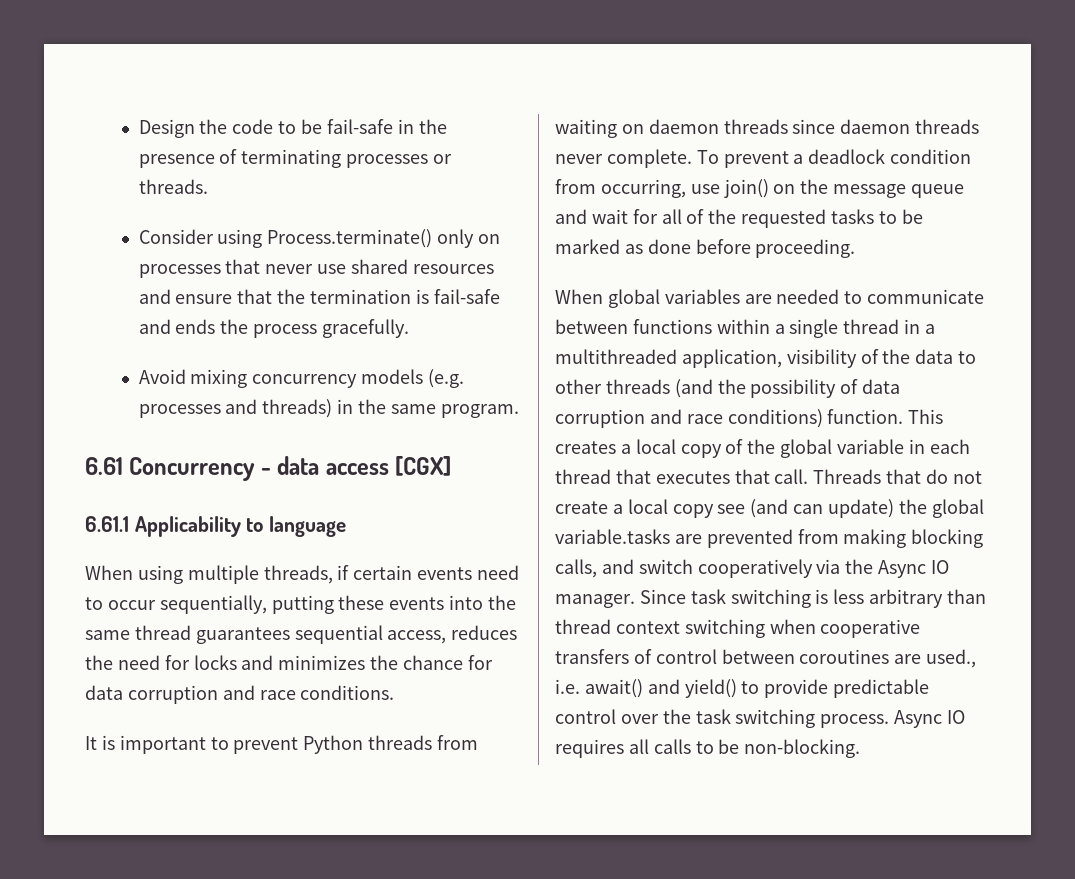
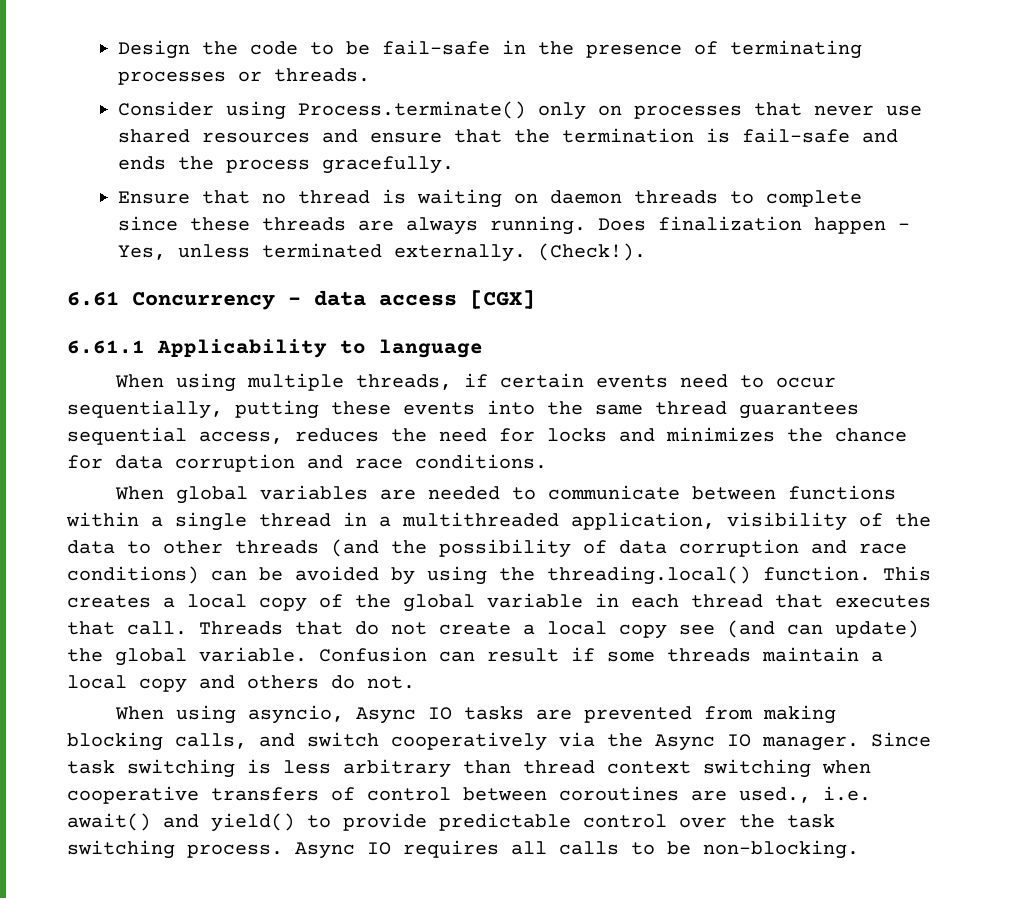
- Avoid mixing concurrency models (e.g. processes and threads) in the same program.
+ Ensure that no thread is waiting on daemon threads to complete since these threads are always running. Does finalization happen – Yes, unless terminated externally. (Check!).
- It is important to prevent Python threads from waiting on daemon threads since daemon threads never complete. To prevent a deadlock condition from occurring, use join() on the message queue and wait for all of the requested tasks to be marked as done before proceeding.
- When global variables are needed to communicate between functions within a single thread in a multithreaded application, visibility of the data to other threads (and the possibility of data corruption and race conditions) function.
+ When global variables are needed to communicate between functions within a single thread in a multithreaded application, visibility of the data to other threads (and the possibility of data corruption and race conditions) can be avoided by using the threading.local() function.
- Threads that do not create a local copy see (and can update) the global variable.tasks are prevented from making blocking calls, and switch cooperatively via the Async IO manager.
+ Threads that do not create a local copy see (and can update) the global variable. Confusion can result if some threads maintain a local copy and others do not.
+ When using asyncio, Async IO tasks are prevented from making blocking calls, and switch cooperatively via the Async IO manager.

